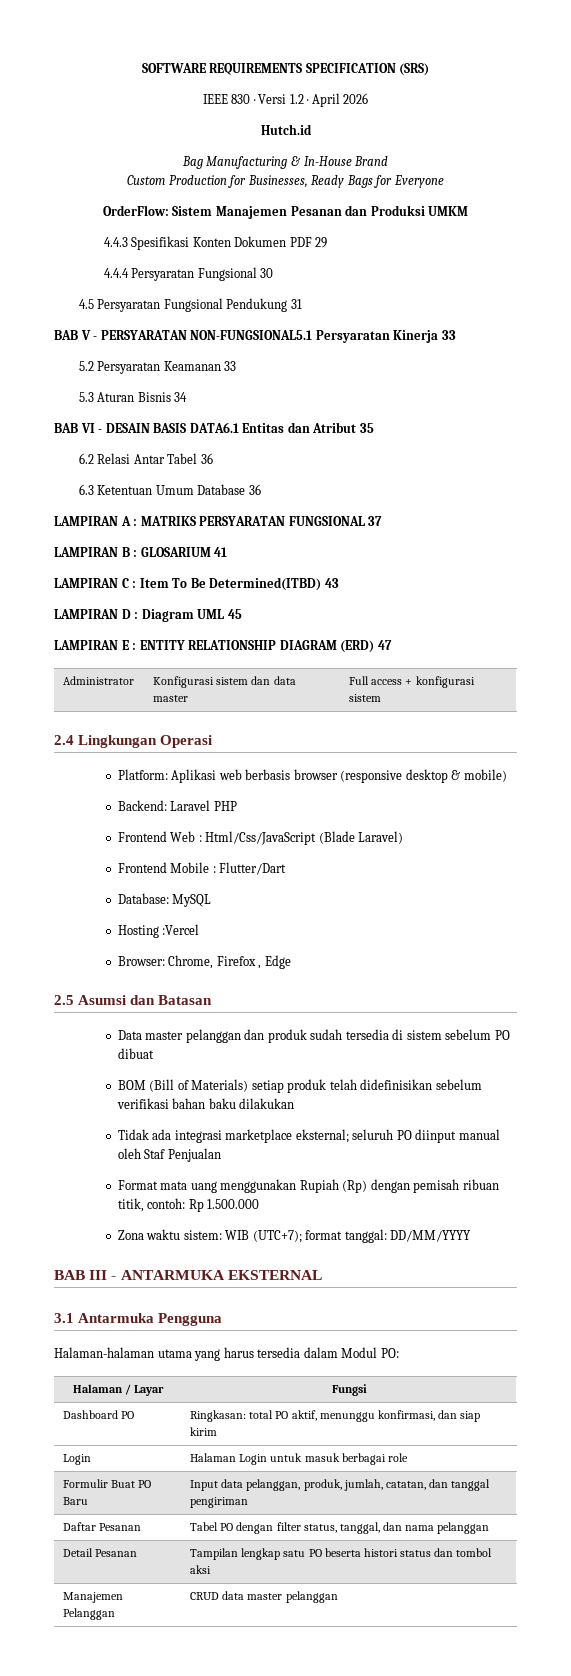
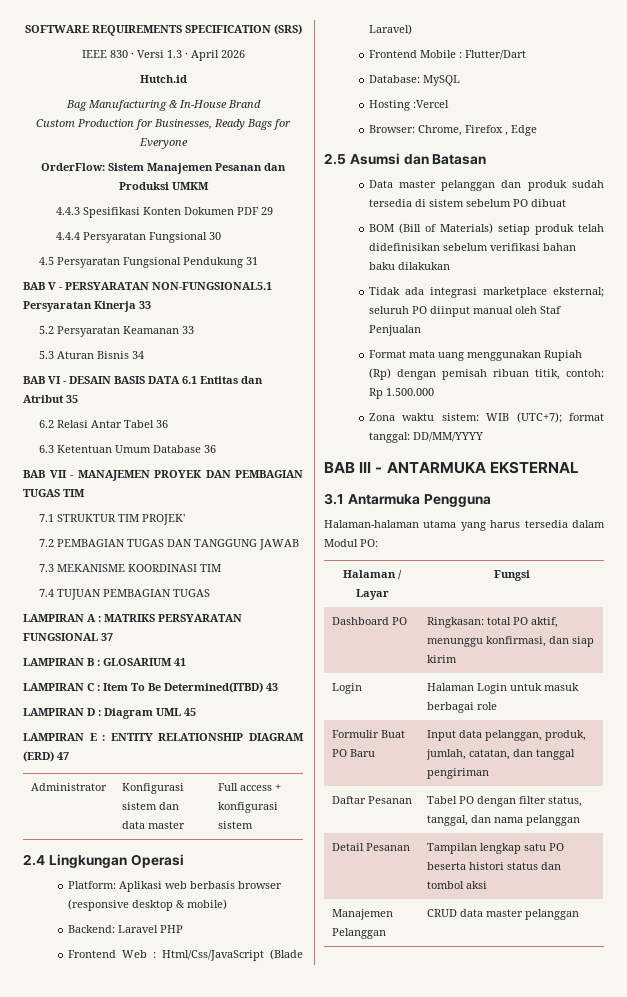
- IEEE 830 · Versi 1.2 · April 2026
+ IEEE 830 · Versi 1.3 · April 2026
- BAB VI - DESAIN BASIS DATA6.1 Entitas dan Atribut 35
+ BAB VI - DESAIN BASIS DATA 6.1 Entitas dan Atribut 35
+ BAB VII - MANAJEMEN PROYEK DAN PEMBAGIAN TUGAS TIM
+ 7.1 STRUKTUR TIM PROJEK'
+ 7.2 PEMBAGIAN TUGAS DAN TANGGUNG JAWAB
+ 7.3 MEKANISME KOORDINASI TIM
+ 7.4 TUJUAN PEMBAGIAN TUGAS

